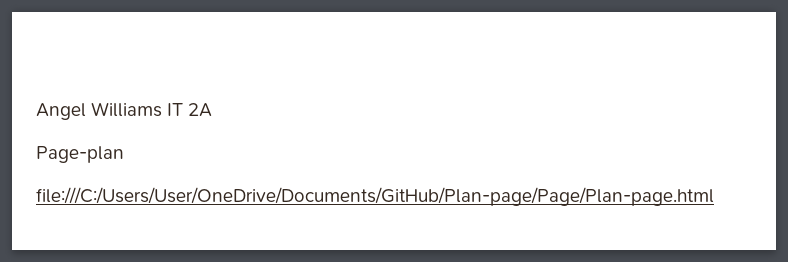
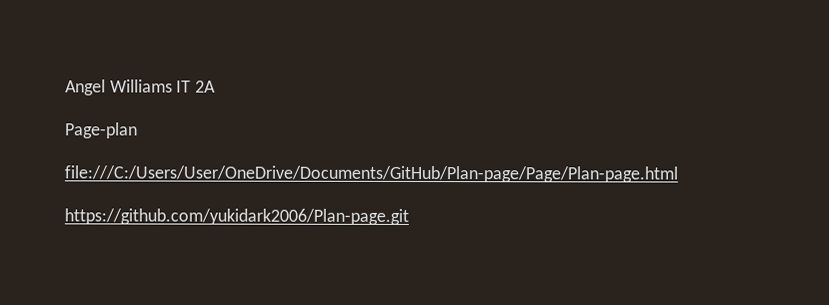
+ https://github.com/yukidark2006/Plan-page.git

